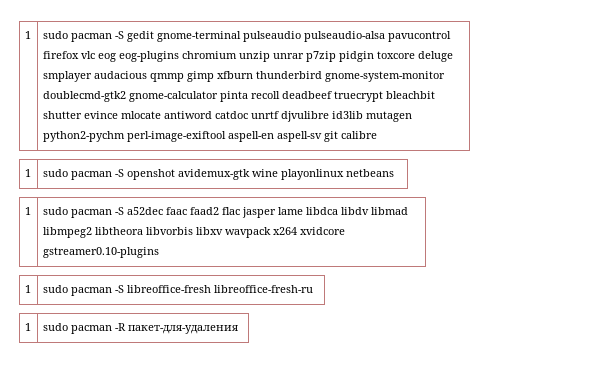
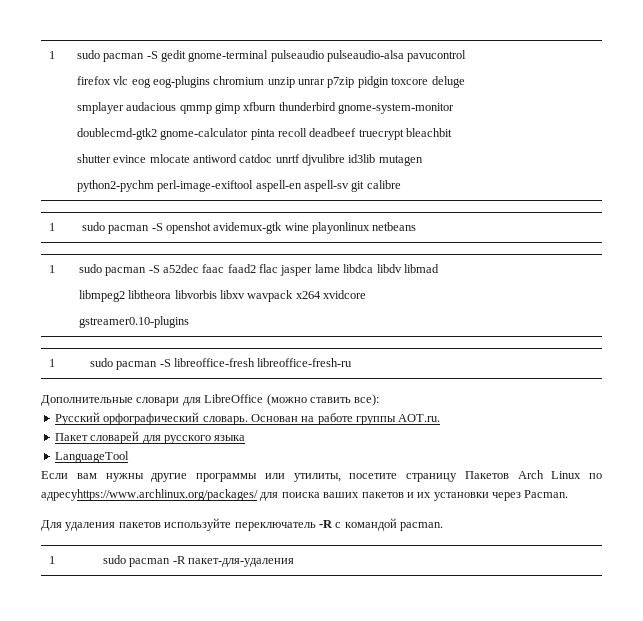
+ Дополнительные словари для LibreOffice (можно ставить все):
+ Русский орфографический словарь. Основан на работе группы AOT.ru.
+ Пакет словарей для русского языка
+ LanguageTool
+ Если вам нужны другие программы или утилиты, посетите страницу Пакетов Arch Linux по адресуhttps://www.archlinux.org/packages/ для поиска ваших пакетов и их установки через Pacman.
+ Для удаления пакетов используйте переключатель -R с командой pacman.

